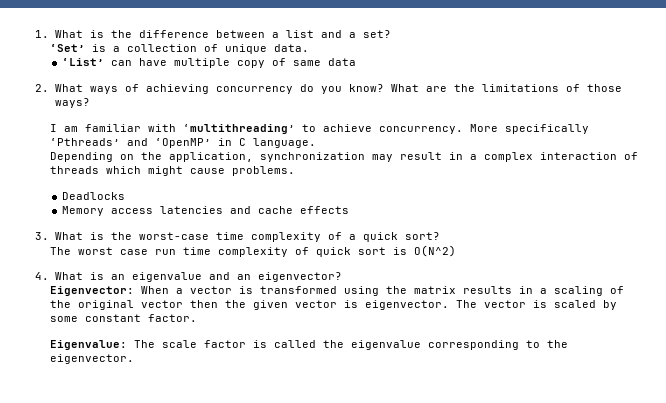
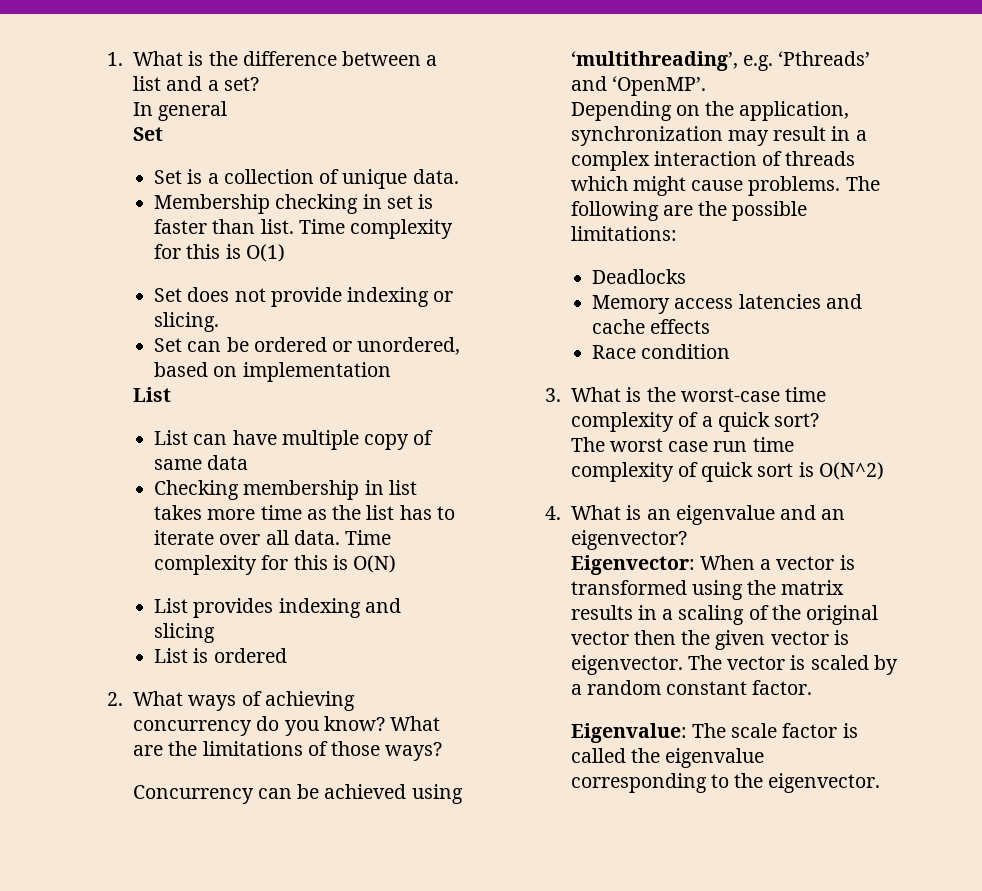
- ‘Set’ is a collection of unique data.
+ In general
+ Set
+ Set is a collection of unique data.
- ‘List’ can have multiple copy of same data
+ Membership checking in set is faster than list. Time complexity for this is O(1)
+ Set does not provide indexing or slicing.
+ Set can be ordered or unordered, based on implementation
+ List
+ List can have multiple copy of same data
+ Checking membership in list takes more time as the list has to iterate over all data. Time complexity for this is O(N)
+ List provides indexing and slicing
+ List is ordered
- I am familiar with ‘multithreading’ to achieve concurrency. More specifically ‘Pthreads’ and ‘OpenMP’ in C language.
+ Concurrency can be achieved using ‘multithreading’, e.g. ‘Pthreads’ and ‘OpenMP’.
+ The following are the possible limitations:
+ Race condition
- The vector is scaled by some constant factor.
+ The vector is scaled by a random constant factor.

